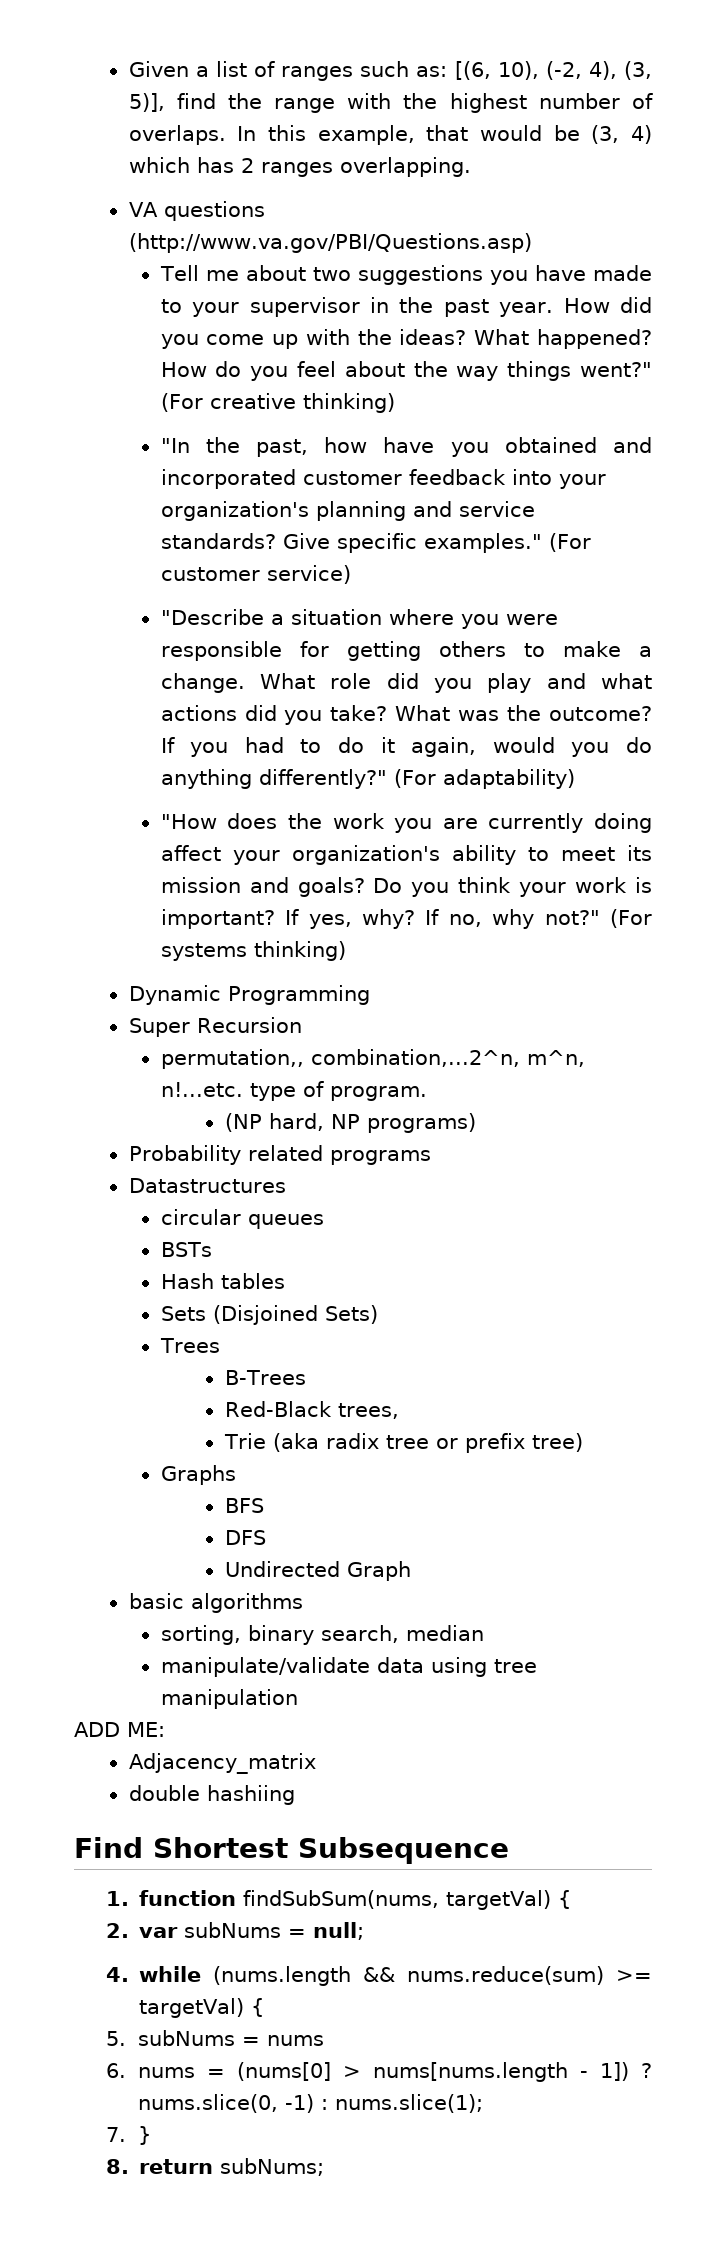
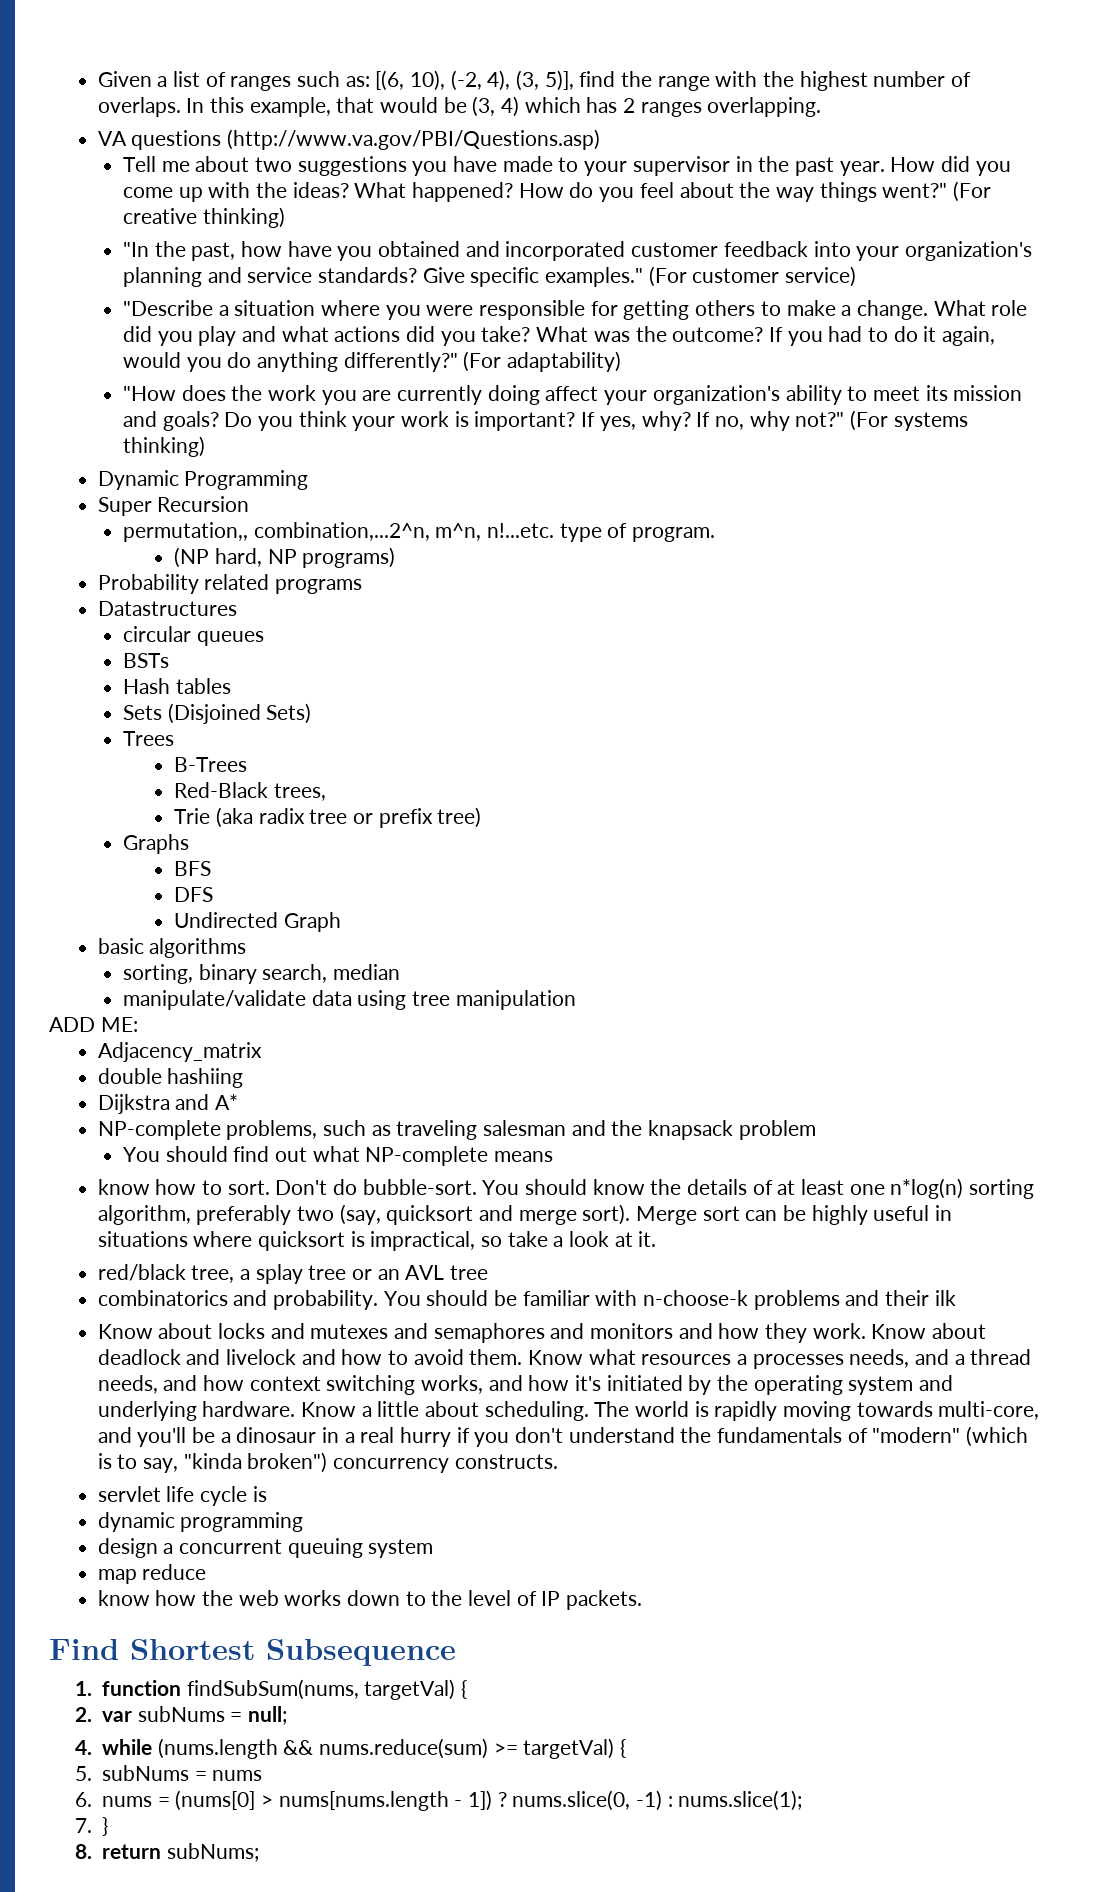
+ Dijkstra and A*
+ NP-complete problems, such as traveling salesman and the knapsack problem
+ You should find out what NP-complete means
+ know how to sort. Don't do bubble-sort. You should know the details of at least one n*log(n) sorting algorithm, preferably two (say, quicksort and merge sort). Merge sort can be highly useful in situations where quicksort is impractical, so take a look at it.
+ red/black tree, a splay tree or an AVL tree
+ combinatorics and probability. You should be familiar with n-choose-k problems and their ilk
+ Know about locks and mutexes and semaphores and monitors and how they work. Know about deadlock and livelock and how to avoid them. Know what resources a processes needs, and a thread needs, and how context switching works, and how it's initiated by the operating system and underlying hardware. Know a little about scheduling. The world is rapidly moving towards multi-core, and you'll be a dinosaur in a real hurry if you don't understand the fundamentals of "modern" (which is to say, "kinda broken") concurrency constructs.
+ servlet life cycle is
+ dynamic programming
+ design a concurrent queuing system
+ map reduce
+ know how the web works down to the level of IP packets.

